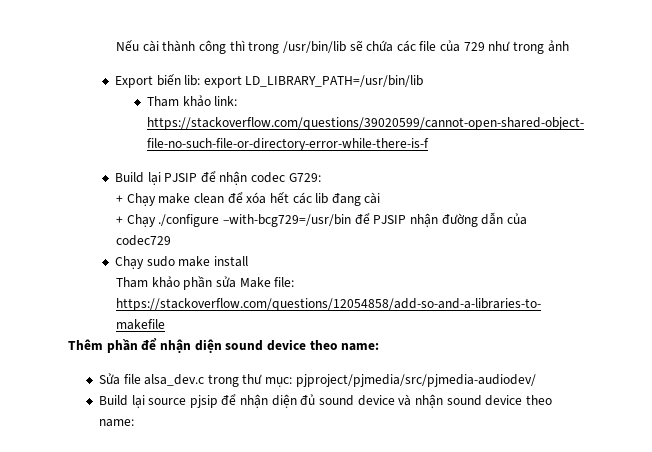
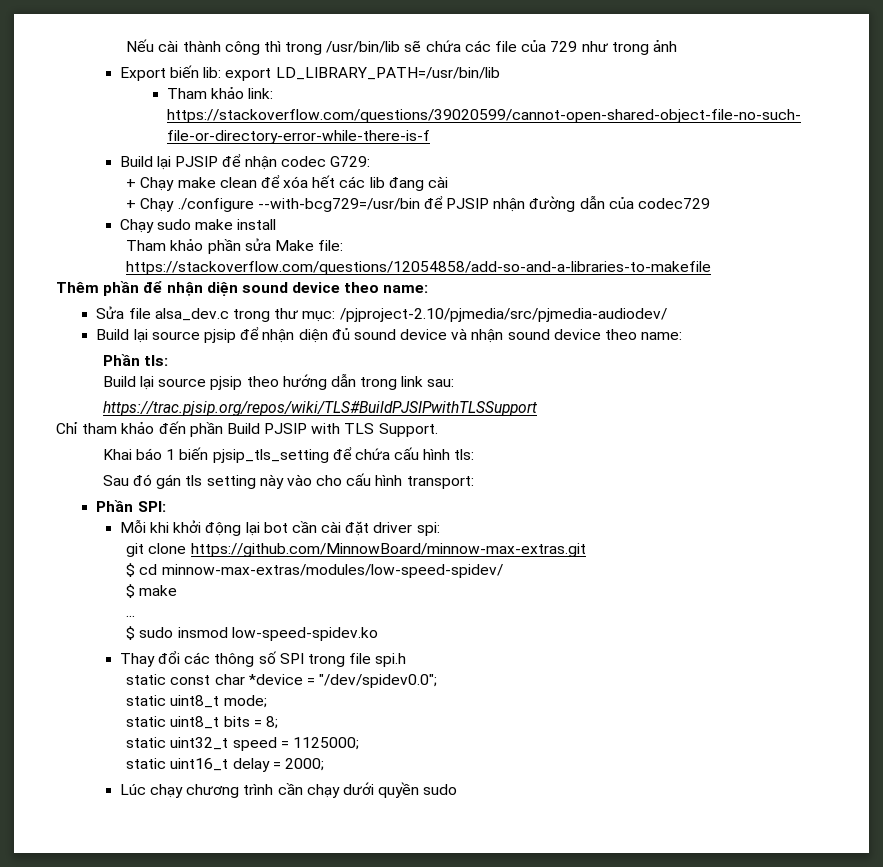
- + Chạy ./configure –with-bcg729=/usr/bin để PJSIP nhận đường dẫn của codec729
+ + Chạy ./configure --with-bcg729=/usr/bin để PJSIP nhận đường dẫn của codec729
- Sửa file alsa_dev.c trong thư mục: pjproject/pjmedia/src/pjmedia-audiodev/
+ Sửa file alsa_dev.c trong thư mục: /pjproject-2.10/pjmedia/src/pjmedia-audiodev/
+ Phần tls:
+ Build lại source pjsip theo hướng dẫn trong link sau:
+ https://trac.pjsip.org/repos/wiki/TLS#BuildPJSIPwithTLSSupport
+ Chỉ tham khảo đến phần Build PJSIP with TLS Support.
+ Khai báo 1 biến pjsip_tls_setting để chứa cấu hình tls:
+ Sau đó gán tls setting này vào cho cấu hình transport:
+ Phần SPI:
+ Mỗi khi khởi động lại bot cần cài đặt driver spi:
+ git clone https://github.com/MinnowBoard/minnow-max-extras.git
+ $ cd minnow-max-extras/modules/low-speed-spidev/
+ $ make
+ ...
+ $ sudo insmod low-speed-spidev.ko
+ Thay đổi các thông số SPI trong file spi.h
+ static const char *device = "/dev/spidev0.0";
+ static uint8_t mode;
+ static uint8_t bits = 8;
+ static uint32_t speed = 1125000;
+ static uint16_t delay = 2000;
+ Lúc chạy chương trình cần chạy dưới quyền sudo

